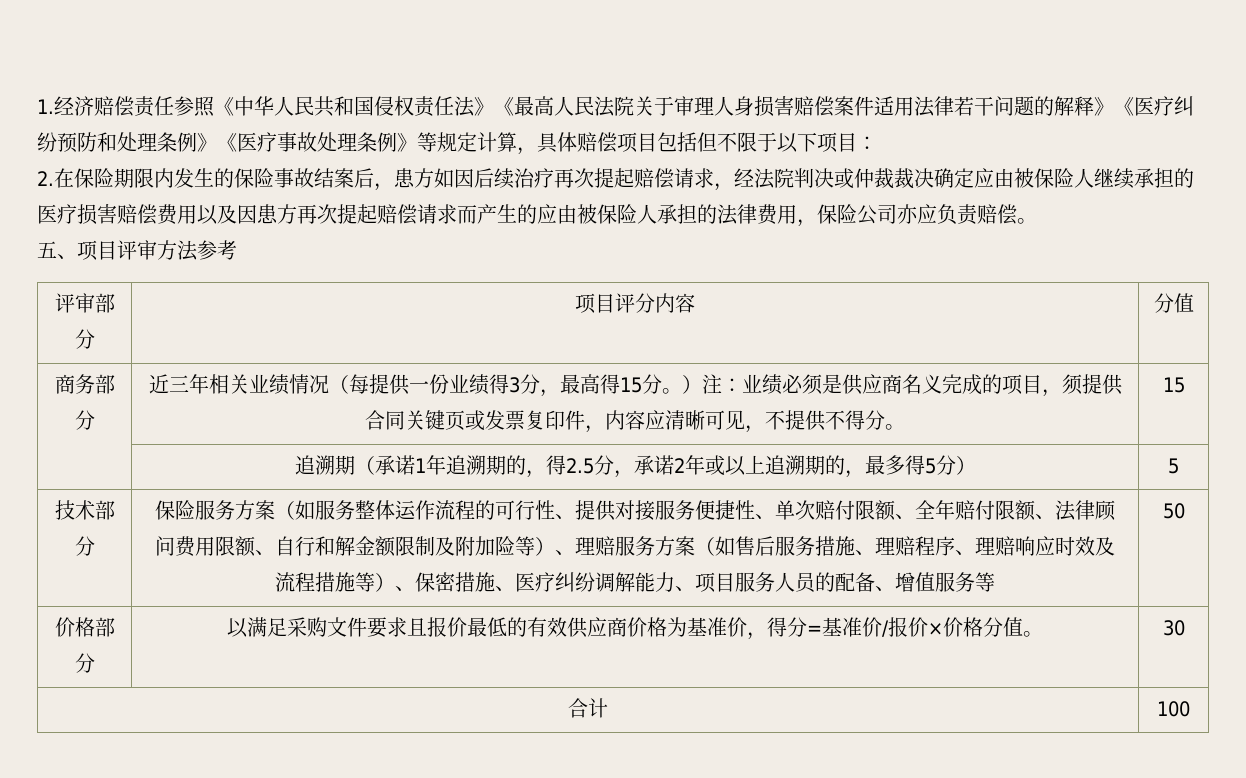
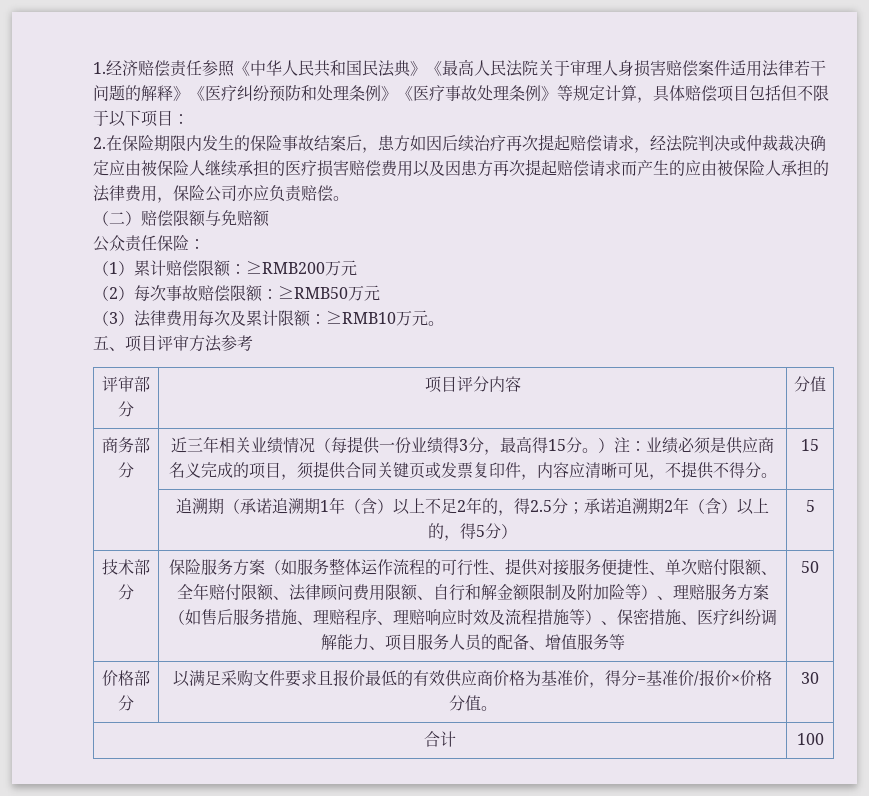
- 1.经济赔偿责任参照《中华人民共和国侵权责任法》《最高人民法院关于审理人身损害赔偿案件适用法律若干问题的解释》《医疗纠纷预防和处理条例》《医疗事故处理条例》等规定计算，具体赔偿项目包括但不限于以下项目：
+ 1.经济赔偿责任参照《中华人民共和国民法典》《最高人民法院关于审理人身损害赔偿案件适用法律若干问题的解释》《医疗纠纷预防和处理条例》《医疗事故处理条例》等规定计算，具体赔偿项目包括但不限于以下项目：
+ （二）赔偿限额与免赔额
+ 公众责任保险：
+ （1）累计赔偿限额：≥RMB200万元
+ （2）每次事故赔偿限额：≥RMB50万元
+ （3）法律费用每次及累计限额：≥RMB10万元。
- | 追溯期（承诺1年追溯期的，得2.5分，承诺2年或以上追溯期的，最多得5分） | 5
+ | 追溯期（承诺追溯期1年（含）以上不足2年的，得2.5分；承诺追溯期2年（含）以上的，得5分） | 5

